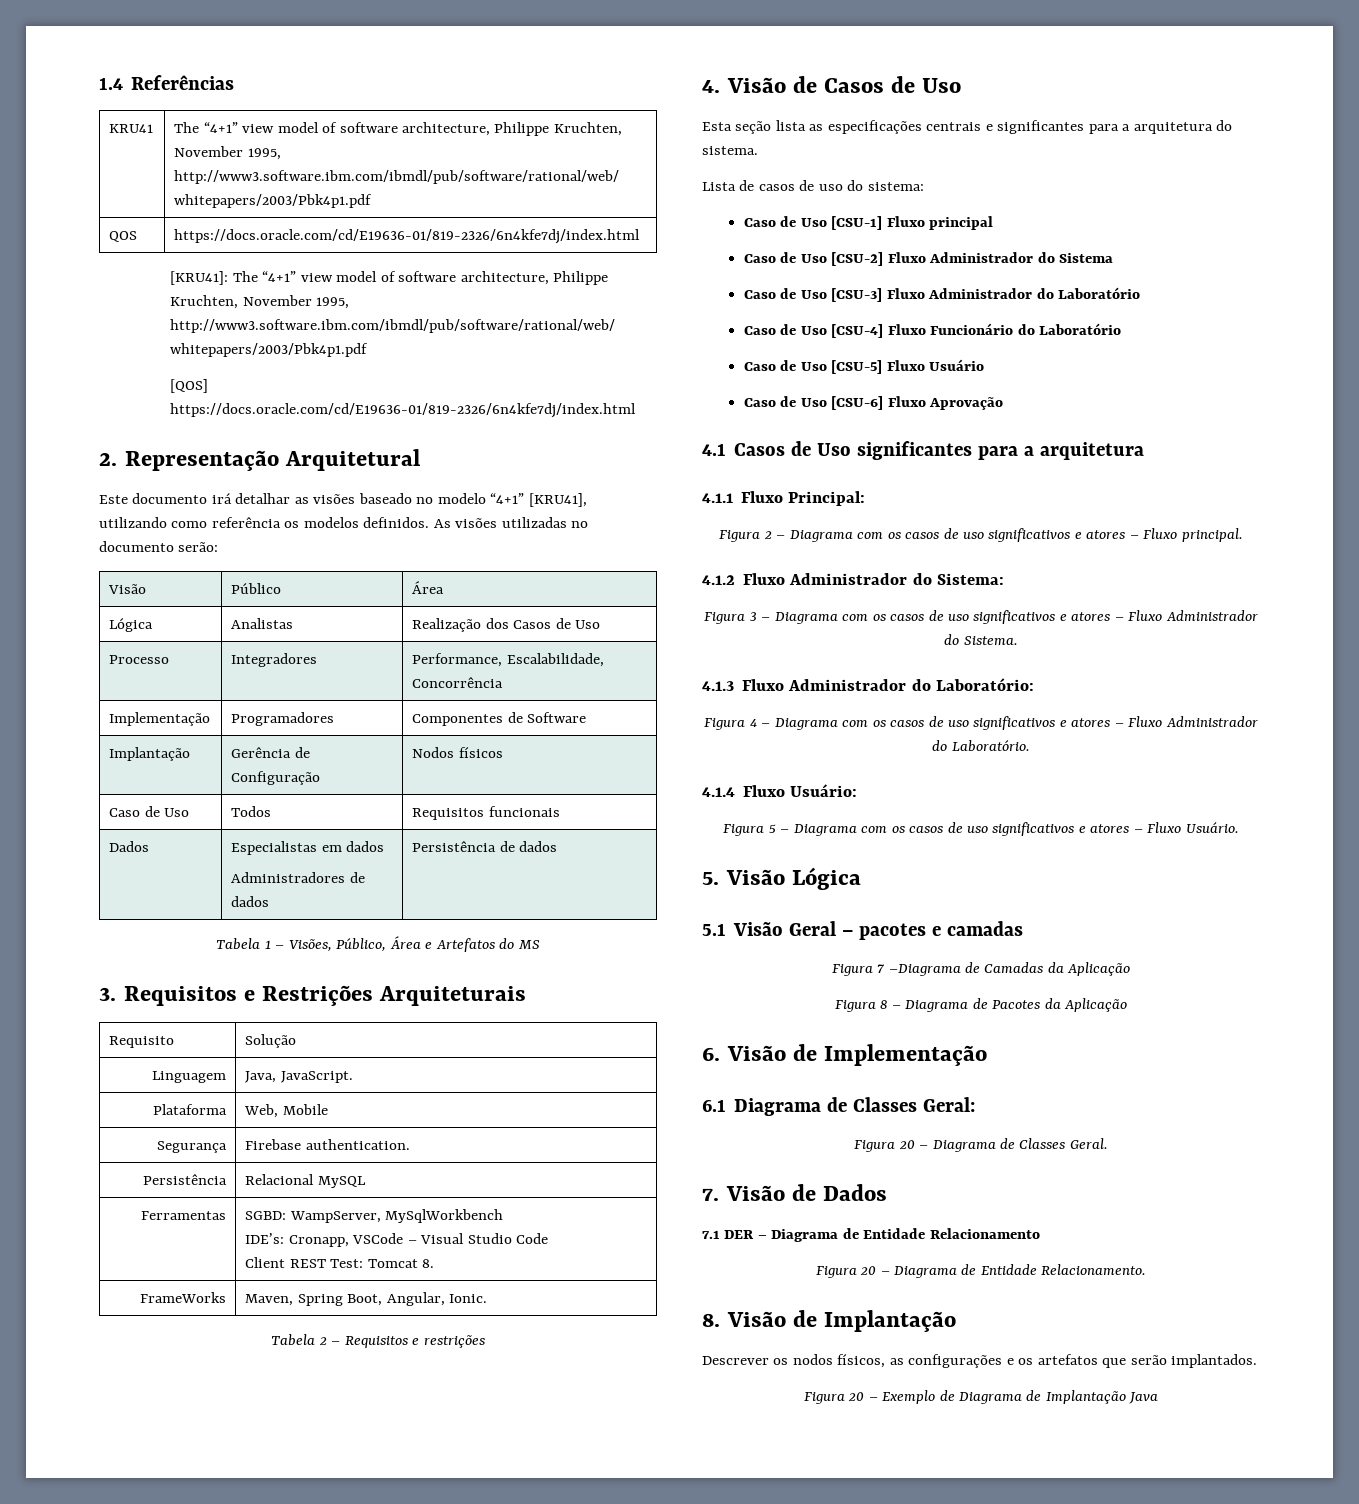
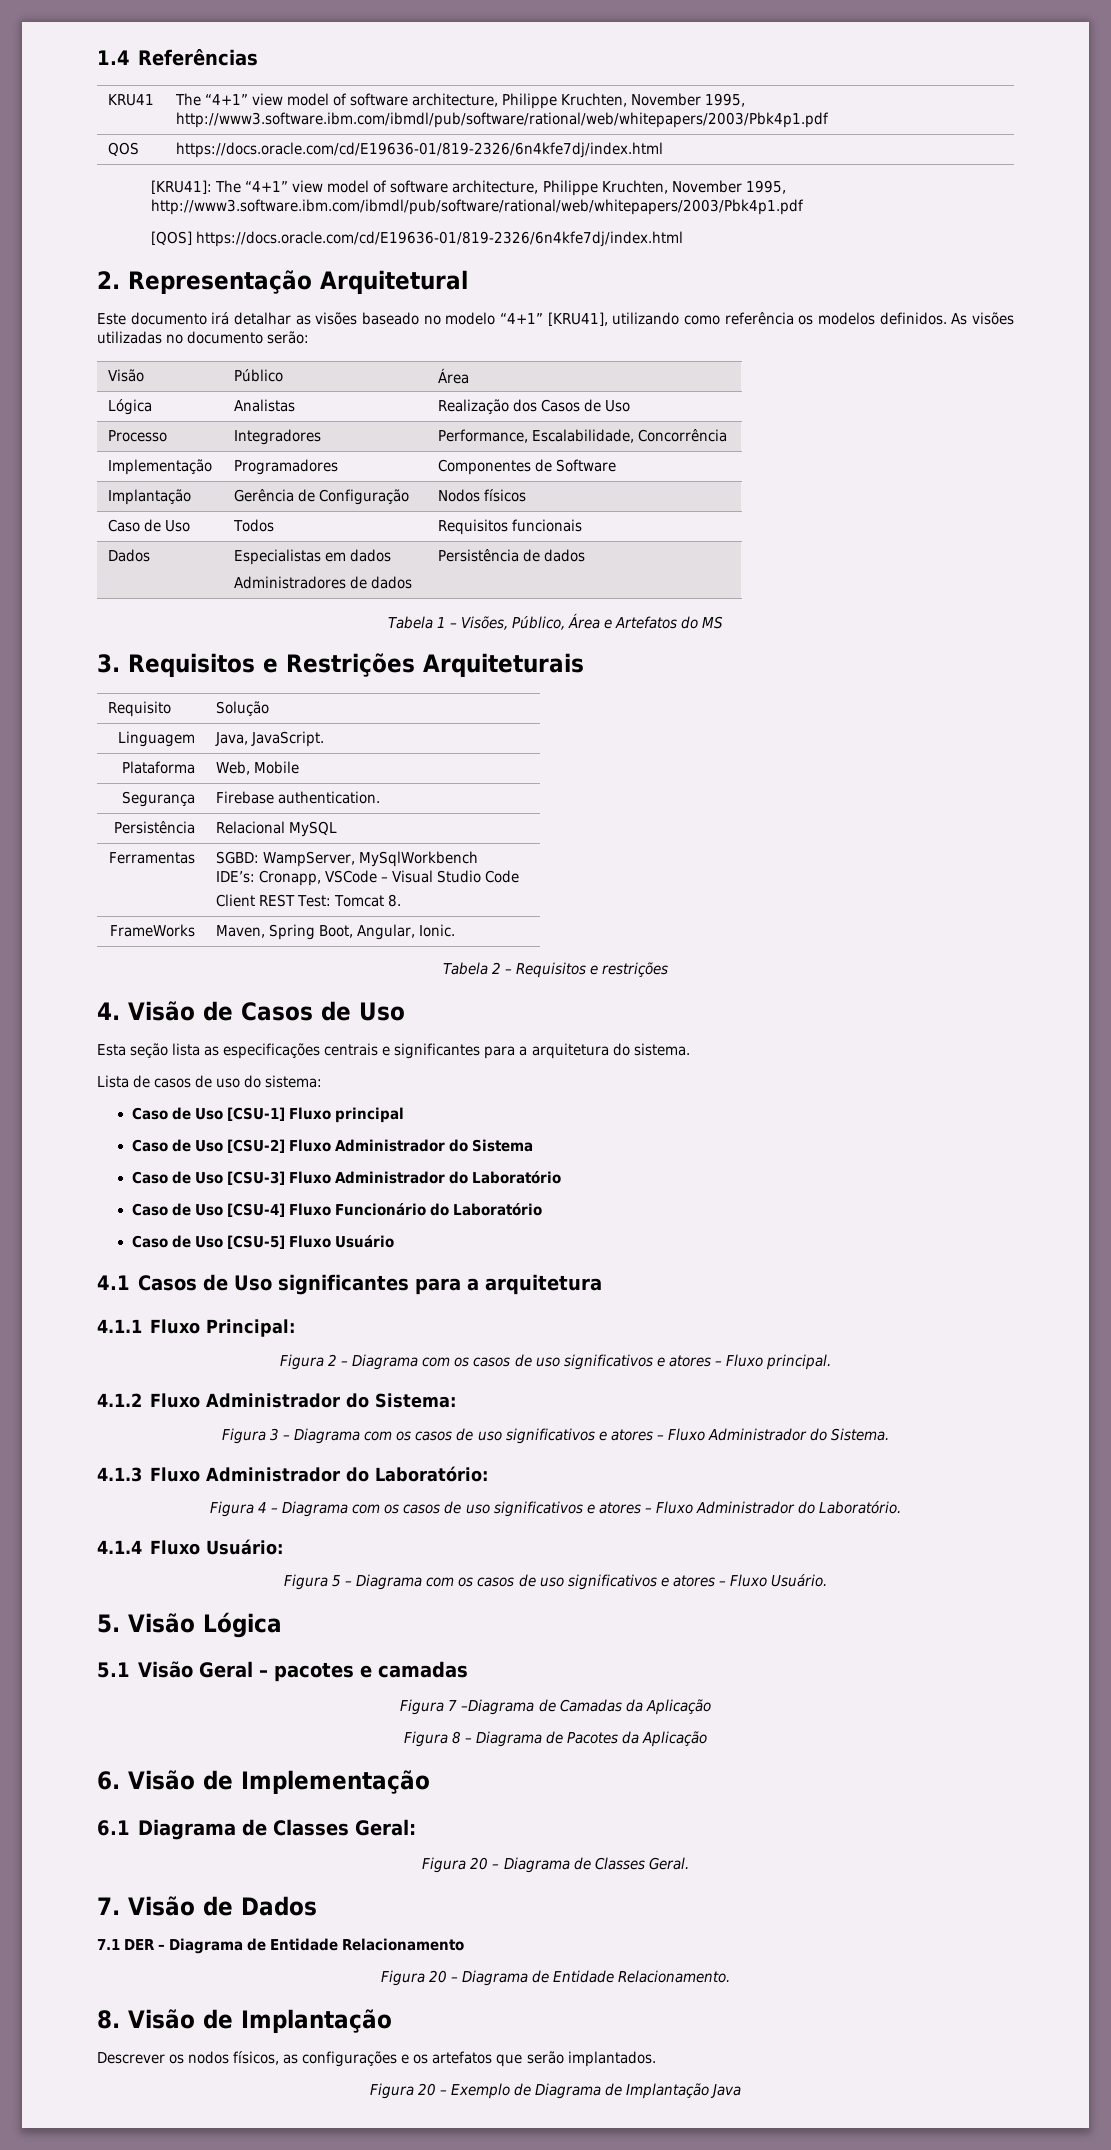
- Caso de Uso [CSU-6] Fluxo Aprovação

